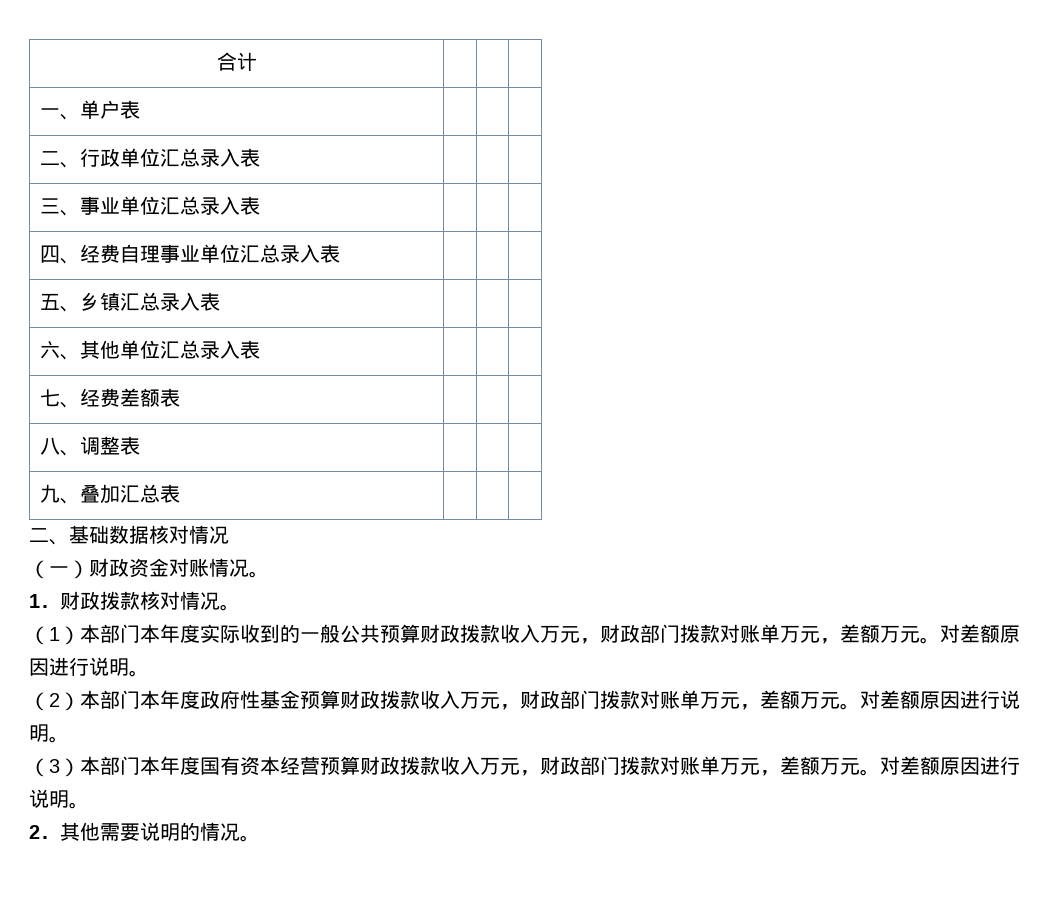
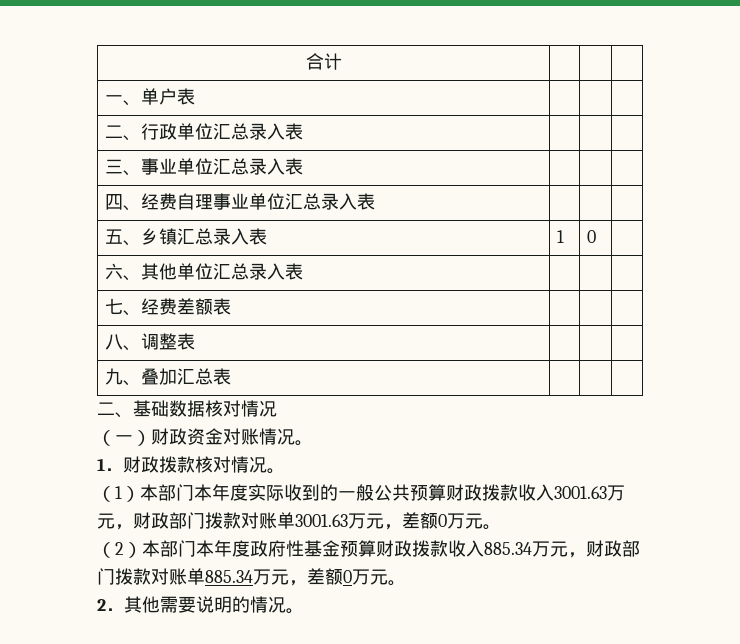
- 五、乡镇汇总录入表 | | |
+ 五、乡镇汇总录入表 | 1 | 0 |
- （1）本部门本年度实际收到的一般公共预算财政拨款收入万元，财政部门拨款对账单万元，差额万元。对差额原因进行说明。
+ （1）本部门本年度实际收到的一般公共预算财政拨款收入3001.63万元，财政部门拨款对账单3001.63万元，差额0万元。
- （2）本部门本年度政府性基金预算财政拨款收入万元，财政部门拨款对账单万元，差额万元。对差额原因进行说明。
- （3）本部门本年度国有资本经营预算财政拨款收入万元，财政部门拨款对账单万元，差额万元。对差额原因进行说明。
+ （2）本部门本年度政府性基金预算财政拨款收入885.34万元，财政部门拨款对账单885.34万元，差额0万元。

